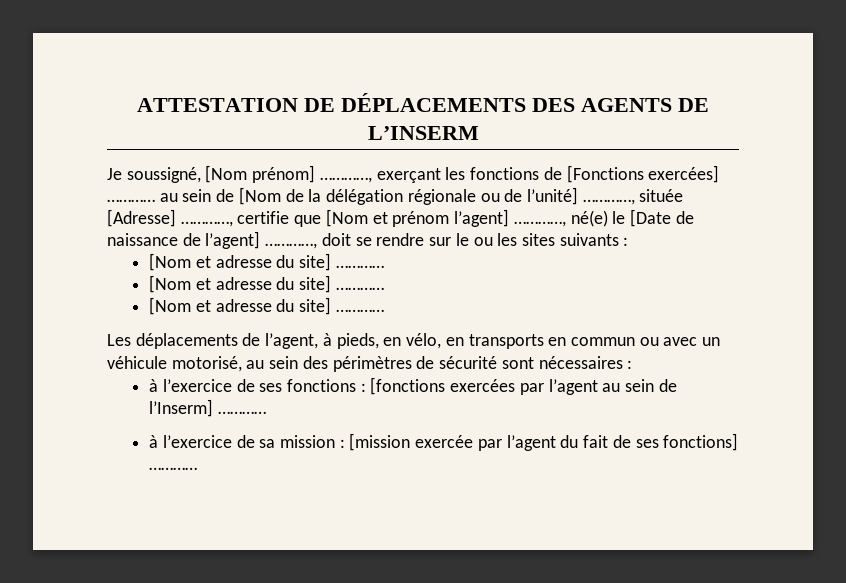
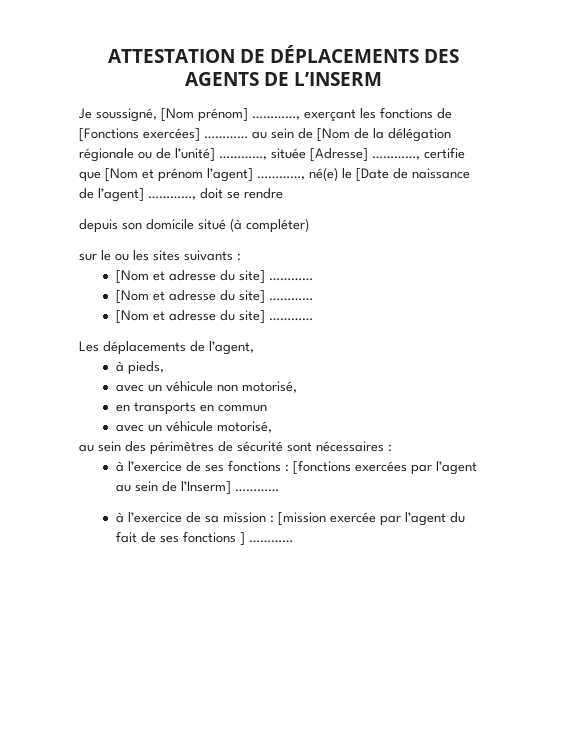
- Je soussigné, [Nom prénom] …………, exerçant les fonctions de [Fonctions exercées] ………… au sein de [Nom de la délégation régionale ou de l’unité] …………, située [Adresse] …………, certifie que [Nom et prénom l’agent] …………, né(e) le [Date de naissance de l’agent] …………, doit se rendre sur le ou les sites suivants :
+ Je soussigné, [Nom prénom] …………, exerçant les fonctions de [Fonctions exercées] ………… au sein de [Nom de la délégation régionale ou de l’unité] …………, située [Adresse] …………, certifie que [Nom et prénom l’agent] …………, né(e) le [Date de naissance de l’agent] …………, doit se rendre
+ depuis son domicile situé (à compléter)
+ sur le ou les sites suivants :
- Les déplacements de l’agent, à pieds, en vélo, en transports en commun ou avec un véhicule motorisé, au sein des périmètres de sécurité sont nécessaires :
+ Les déplacements de l’agent,
+ à pieds,
+ avec un véhicule non motorisé,
+ en transports en commun
+ avec un véhicule motorisé,
+ au sein des périmètres de sécurité sont nécessaires :
- à l’exercice de sa mission : [mission exercée par l’agent du fait de ses fonctions] …………
+ à l’exercice de sa mission : [mission exercée par l’agent du fait de ses fonctions ] …………

